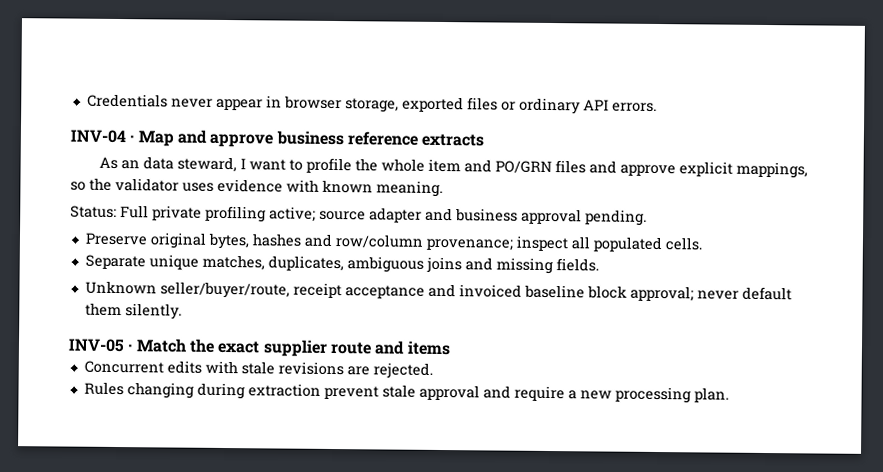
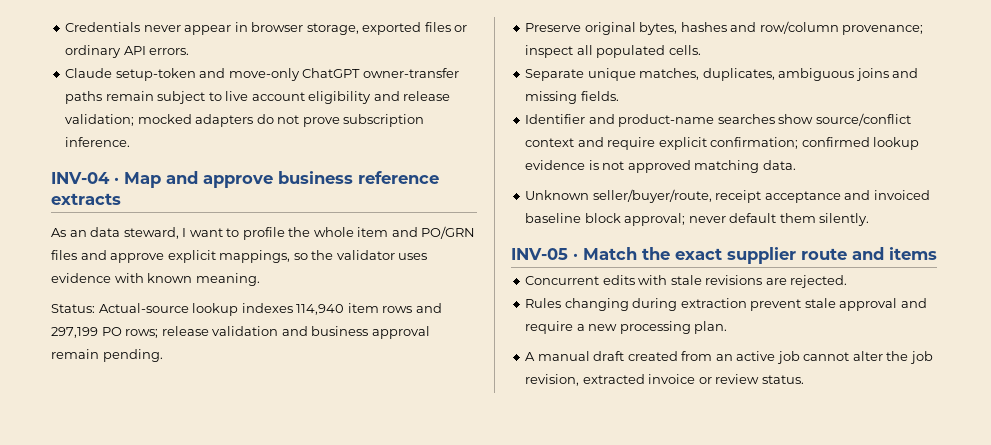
+ Claude setup-token and move-only ChatGPT owner-transfer paths remain subject to live account eligibility and release validation; mocked adapters do not prove subscription inference.
- Status: Full private profiling active; source adapter and business approval pending.
+ Status: Actual-source lookup indexes 114,940 item rows and 297,199 PO rows; release validation and business approval remain pending.
+ Identifier and product-name searches show source/conflict context and require explicit confirmation; confirmed lookup evidence is not approved matching data.
+ A manual draft created from an active job cannot alter the job revision, extracted invoice or review status.

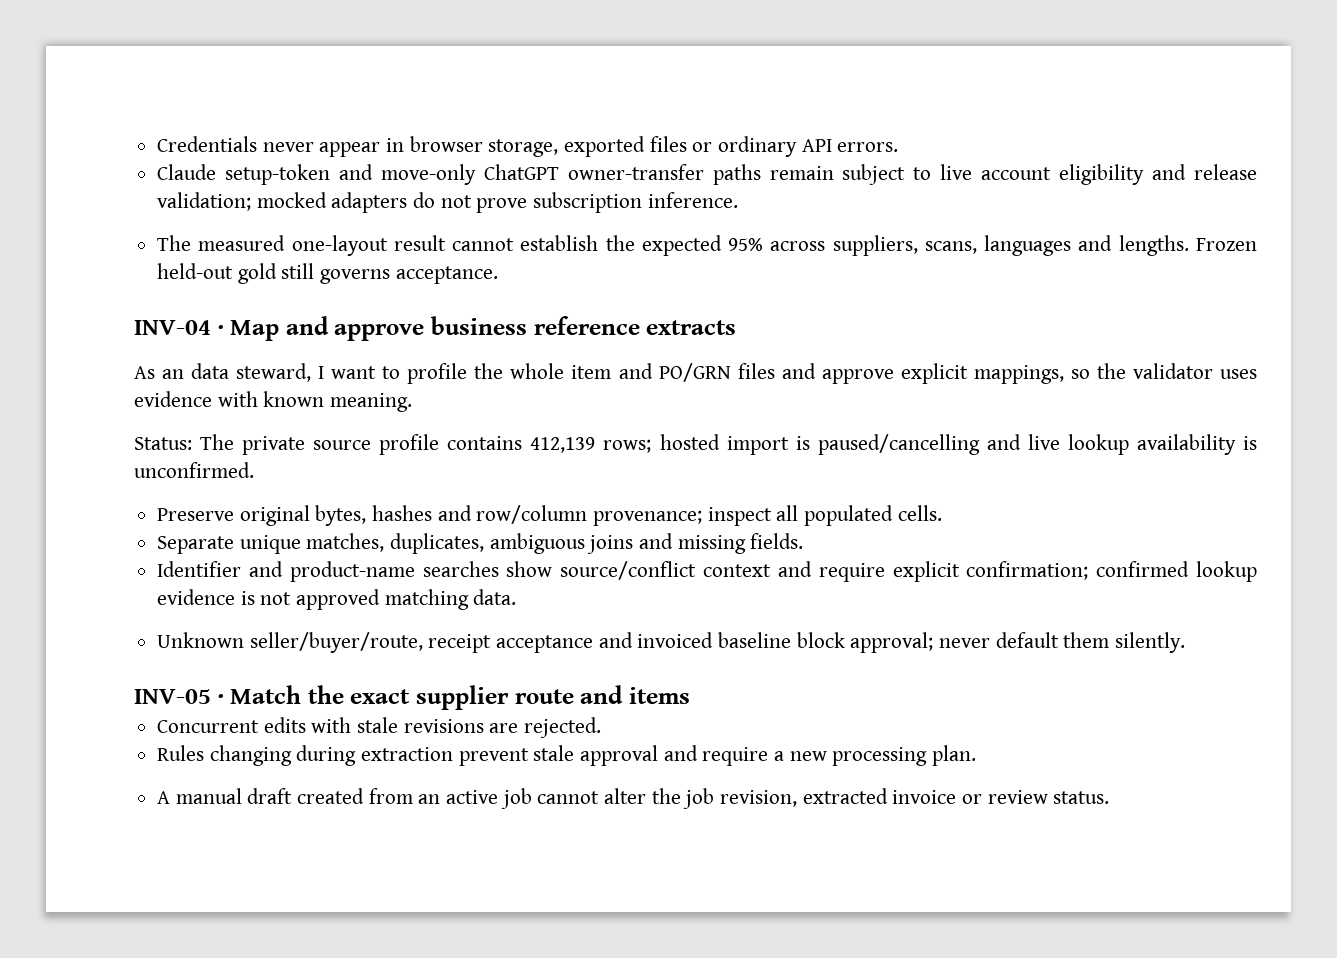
+ The measured one-layout result cannot establish the expected 95% across suppliers, scans, languages and lengths. Frozen held-out gold still governs acceptance.
- Status: Actual-source lookup indexes 114,940 item rows and 297,199 PO rows; release validation and business approval remain pending.
+ Status: The private source profile contains 412,139 rows; hosted import is paused/cancelling and live lookup availability is unconfirmed.

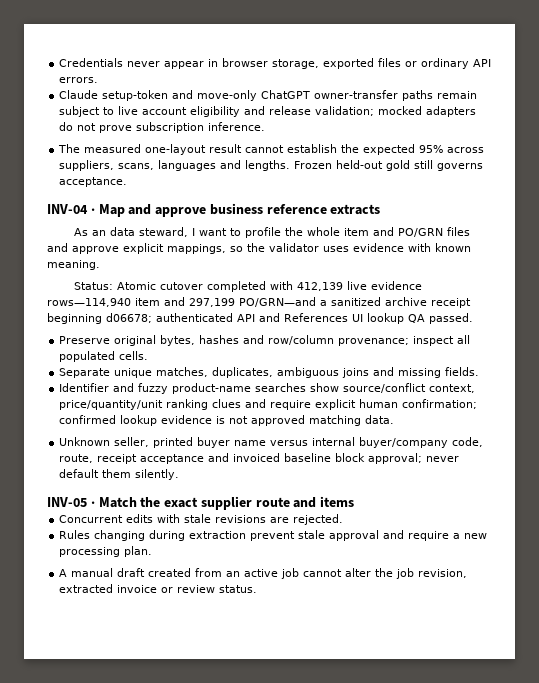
- Status: The private source profile contains 412,139 rows; hosted import is paused/cancelling and live lookup availability is unconfirmed.
+ Status: Atomic cutover completed with 412,139 live evidence rows—114,940 item and 297,199 PO/GRN—and a sanitized archive receipt beginning d06678; authenticated API and References UI lookup QA passed.
- Identifier and product-name searches show source/conflict context and require explicit confirmation; confirmed lookup evidence is not approved matching data.
+ Identifier and fuzzy product-name searches show source/conflict context, price/quantity/unit ranking clues and require explicit human confirmation; confirmed lookup evidence is not approved matching data.
- Unknown seller/buyer/route, receipt acceptance and invoiced baseline block approval; never default them silently.
+ Unknown seller, printed buyer name versus internal buyer/company code, route, receipt acceptance and invoiced baseline block approval; never default them silently.

